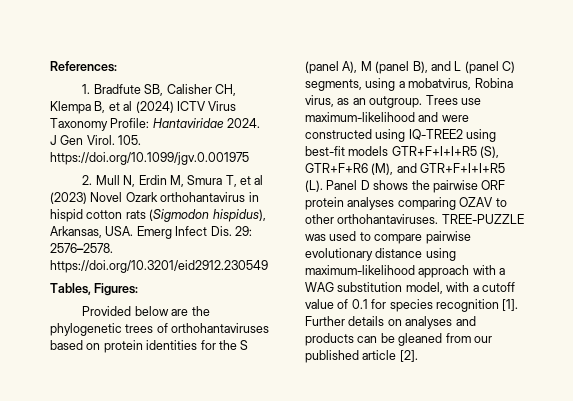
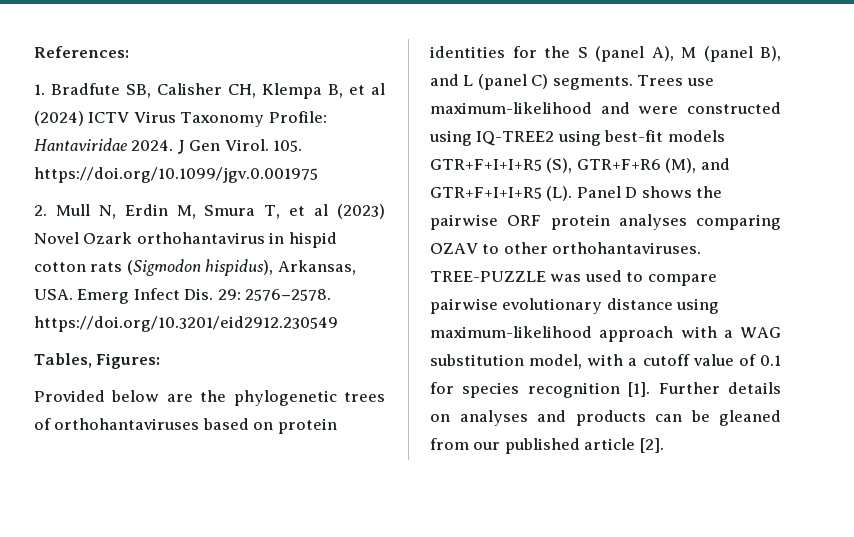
- Provided below are the phylogenetic trees of orthohantaviruses based on protein identities for the S (panel A), M (panel B), and L (panel C) segments, using a mobatvirus, Robina virus, as an outgroup.
+ Provided below are the phylogenetic trees of orthohantaviruses based on protein identities for the S (panel A), M (panel B), and L (panel C) segments.

